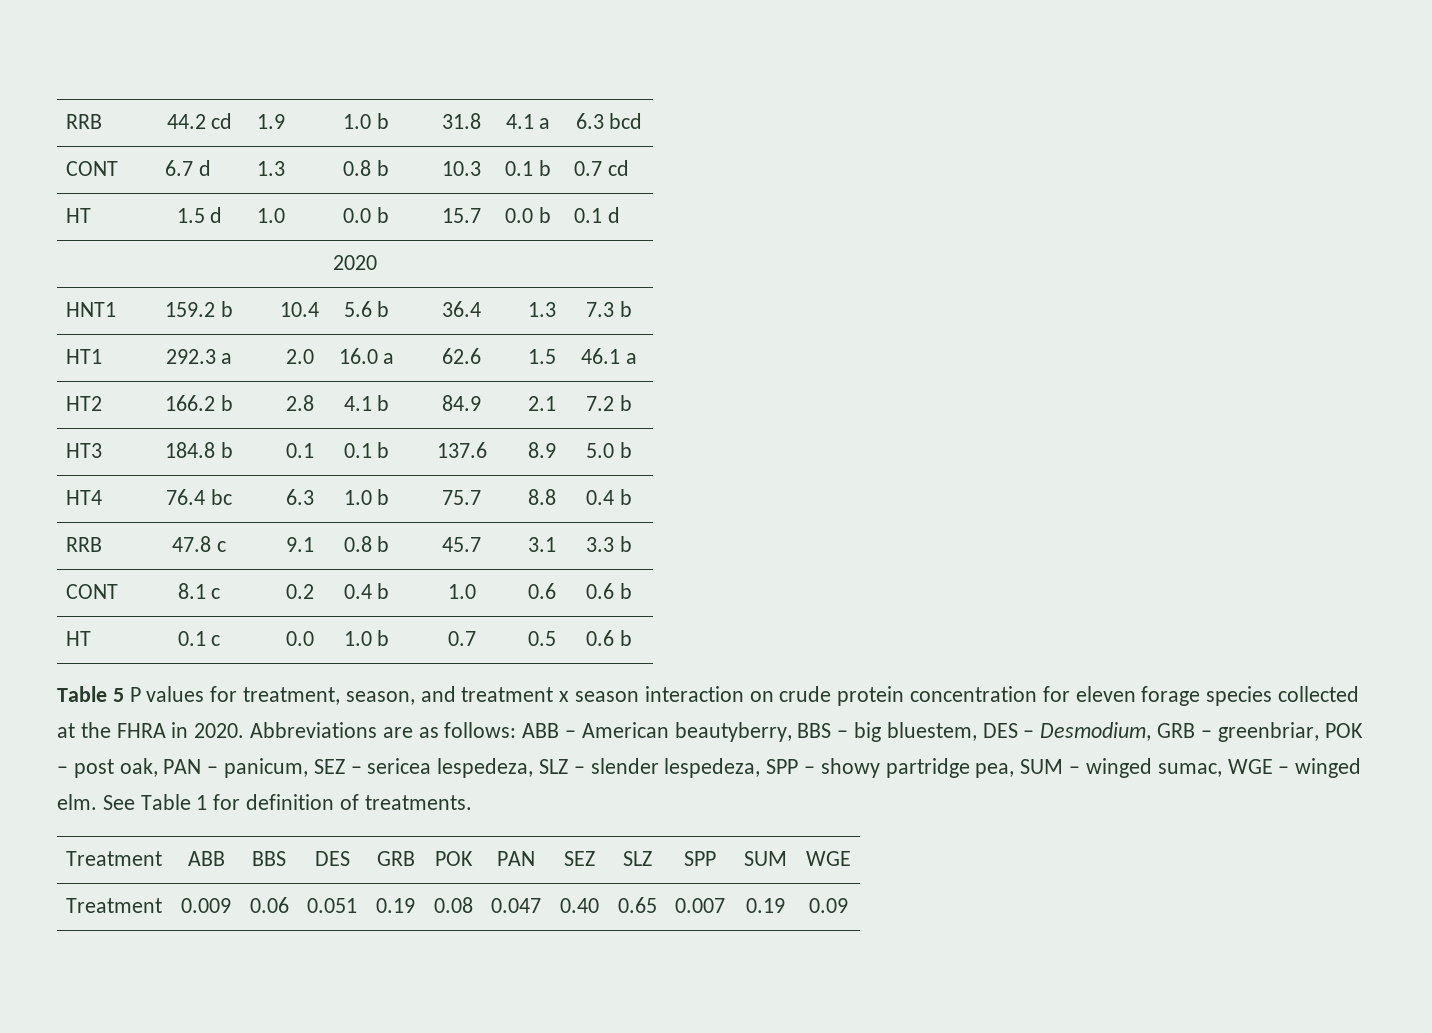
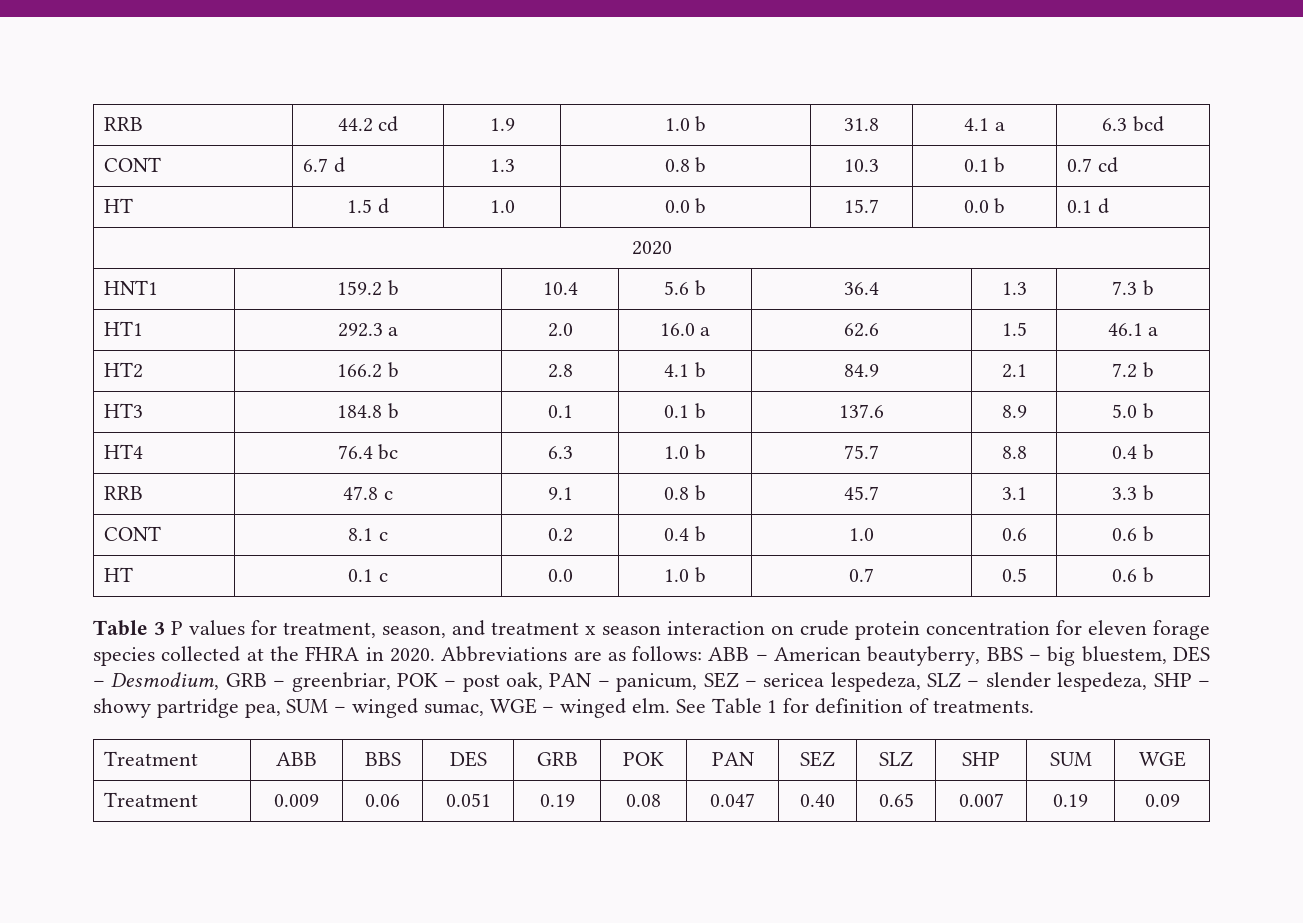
- Table 5 P values for treatment, season, and treatment x season interaction on crude protein concentration for eleven forage species collected at the FHRA in 2020.
+ Table 3 P values for treatment, season, and treatment x season interaction on crude protein concentration for eleven forage species collected at the FHRA in 2020.
- Abbreviations are as follows: ABB – American beautyberry, BBS – big bluestem, DES – Desmodium, GRB – greenbriar, POK – post oak, PAN – panicum, SEZ – sericea lespedeza, SLZ – slender lespedeza, SPP – showy partridge pea, SUM – winged sumac, WGE – winged elm.
+ Abbreviations are as follows: ABB – American beautyberry, BBS – big bluestem, DES – Desmodium, GRB – greenbriar, POK – post oak, PAN – panicum, SEZ – sericea lespedeza, SLZ – slender lespedeza, SHP – showy partridge pea, SUM – winged sumac, WGE – winged elm.
- Treatment | ABB | BBS | DES | GRB | POK | PAN | SEZ | SLZ | SPP | SUM | WGE
+ Treatment | ABB | BBS | DES | GRB | POK | PAN | SEZ | SLZ | SHP | SUM | WGE

